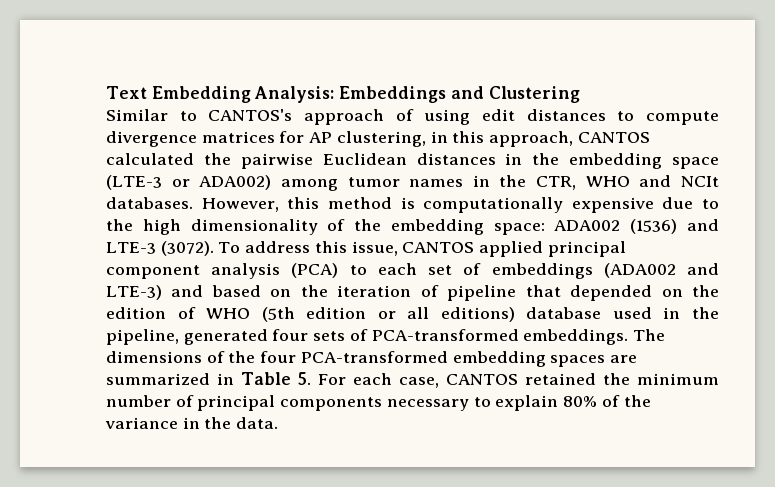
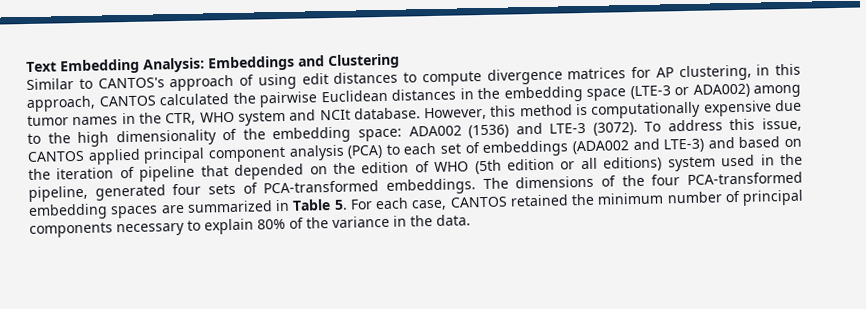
- Similar to CANTOS's approach of using edit distances to compute divergence matrices for AP clustering, in this approach, CANTOS calculated the pairwise Euclidean distances in the embedding space (LTE-3 or ADA002) among tumor names in the CTR, WHO and NCIt databases.
+ Similar to CANTOS's approach of using edit distances to compute divergence matrices for AP clustering, in this approach, CANTOS calculated the pairwise Euclidean distances in the embedding space (LTE-3 or ADA002) among tumor names in the CTR, WHO system and NCIt database.
- To address this issue, CANTOS applied principal component analysis (PCA) to each set of embeddings (ADA002 and LTE-3) and based on the iteration of pipeline that depended on the edition of WHO (5th edition or all editions) database used in the pipeline, generated four sets of PCA-transformed embeddings.
+ To address this issue, CANTOS applied principal component analysis (PCA) to each set of embeddings (ADA002 and LTE-3) and based on the iteration of pipeline that depended on the edition of WHO (5th edition or all editions) system used in the pipeline, generated four sets of PCA-transformed embeddings.

